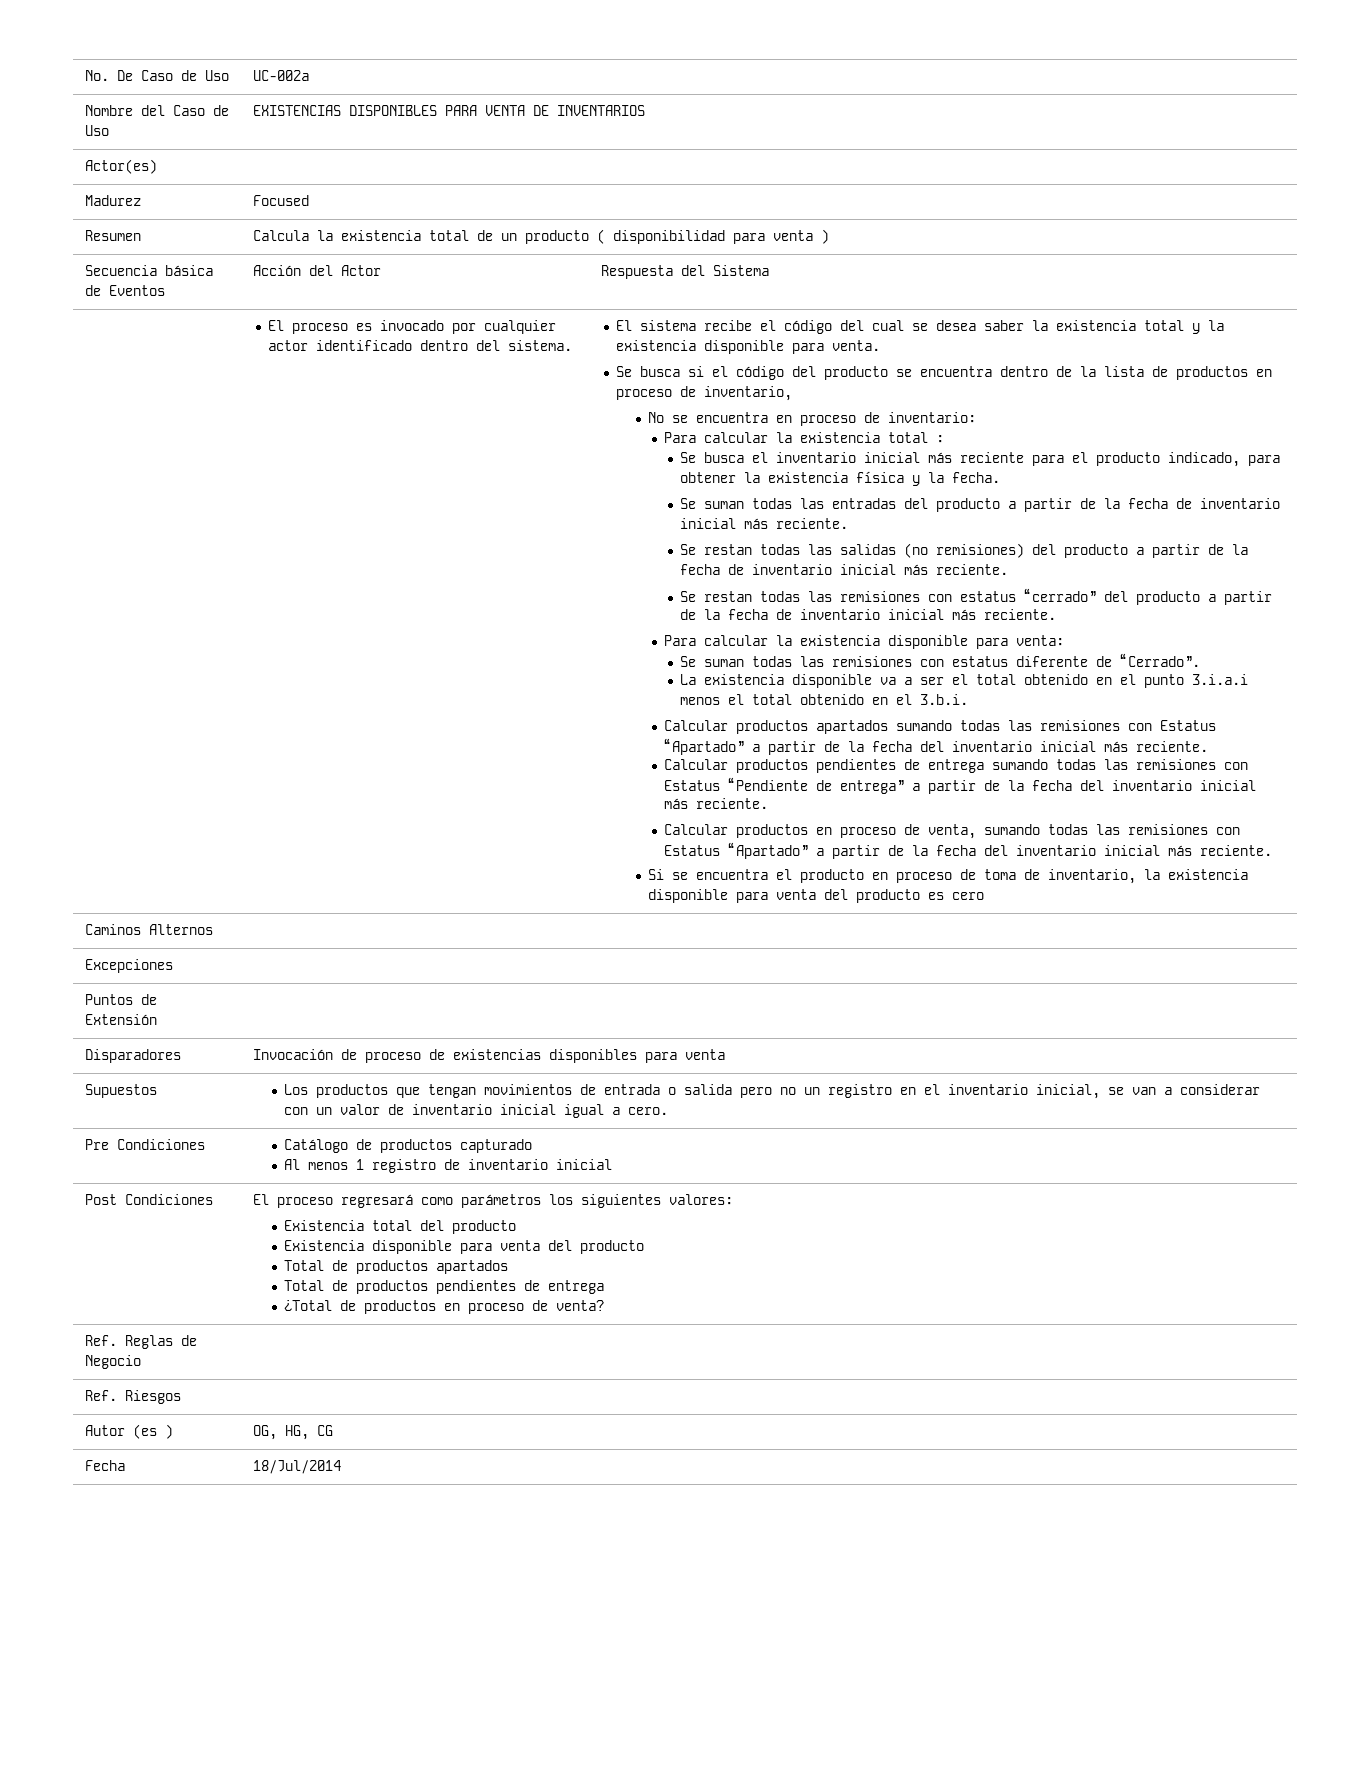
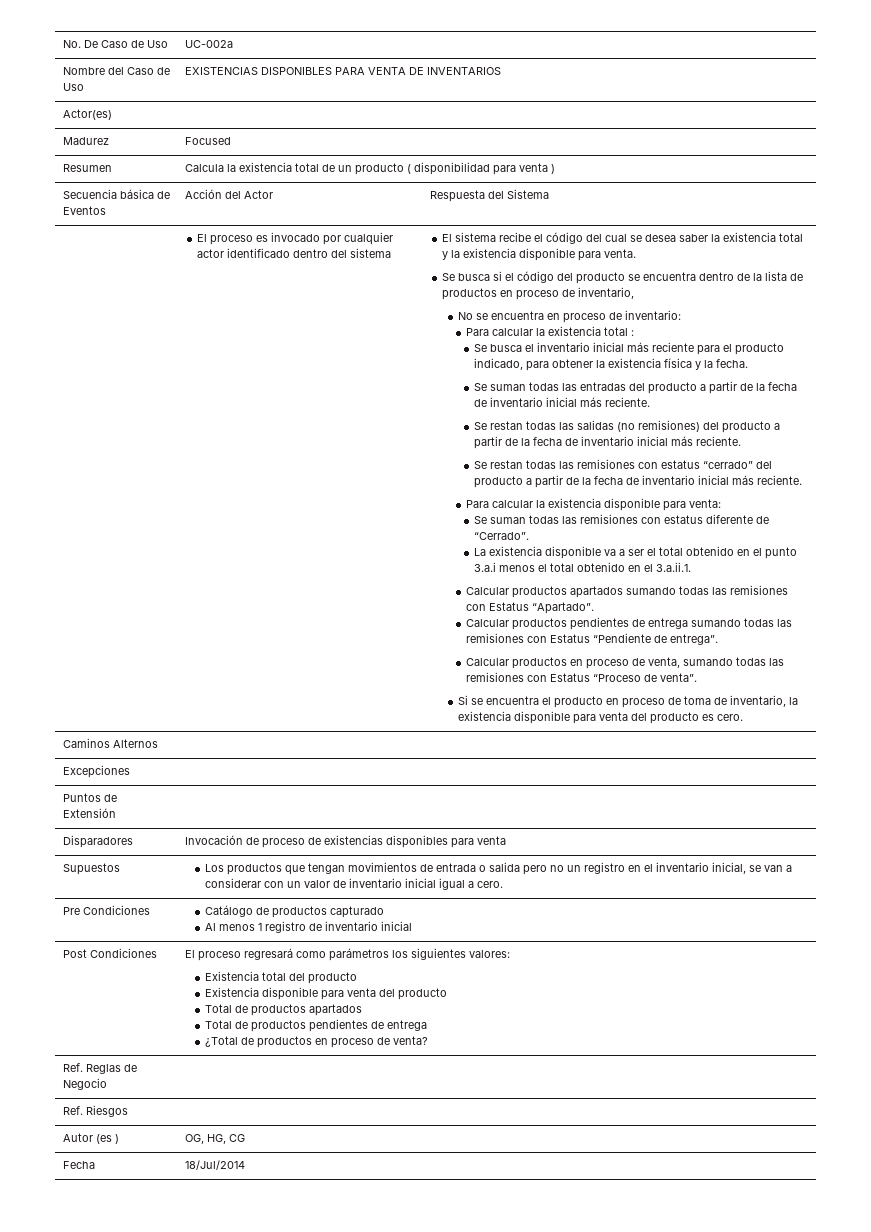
- El proceso es invocado por cualquier actor identificado dentro del sistema.
+ El proceso es invocado por cualquier actor identificado dentro del sistema
- La existencia disponible va a ser el total obtenido en el punto 3.i.a.i menos el total obtenido en el 3.b.i.
+ La existencia disponible va a ser el total obtenido en el punto 3.a.i menos el total obtenido en el 3.a.ii.1.
- Calcular productos apartados sumando todas las remisiones con Estatus “Apartado” a partir de la fecha del inventario inicial más reciente.
+ Calcular productos apartados sumando todas las remisiones con Estatus “Apartado”.
- Calcular productos pendientes de entrega sumando todas las remisiones con Estatus “Pendiente de entrega” a partir de la fecha del inventario inicial más reciente.
+ Calcular productos pendientes de entrega sumando todas las remisiones con Estatus “Pendiente de entrega”.
- Calcular productos en proceso de venta, sumando todas las remisiones con Estatus “Apartado” a partir de la fecha del inventario inicial más reciente.
+ Calcular productos en proceso de venta, sumando todas las remisiones con Estatus “Proceso de venta”.
- Si se encuentra el producto en proceso de toma de inventario, la existencia disponible para venta del producto es cero
+ Si se encuentra el producto en proceso de toma de inventario, la existencia disponible para venta del producto es cero.

